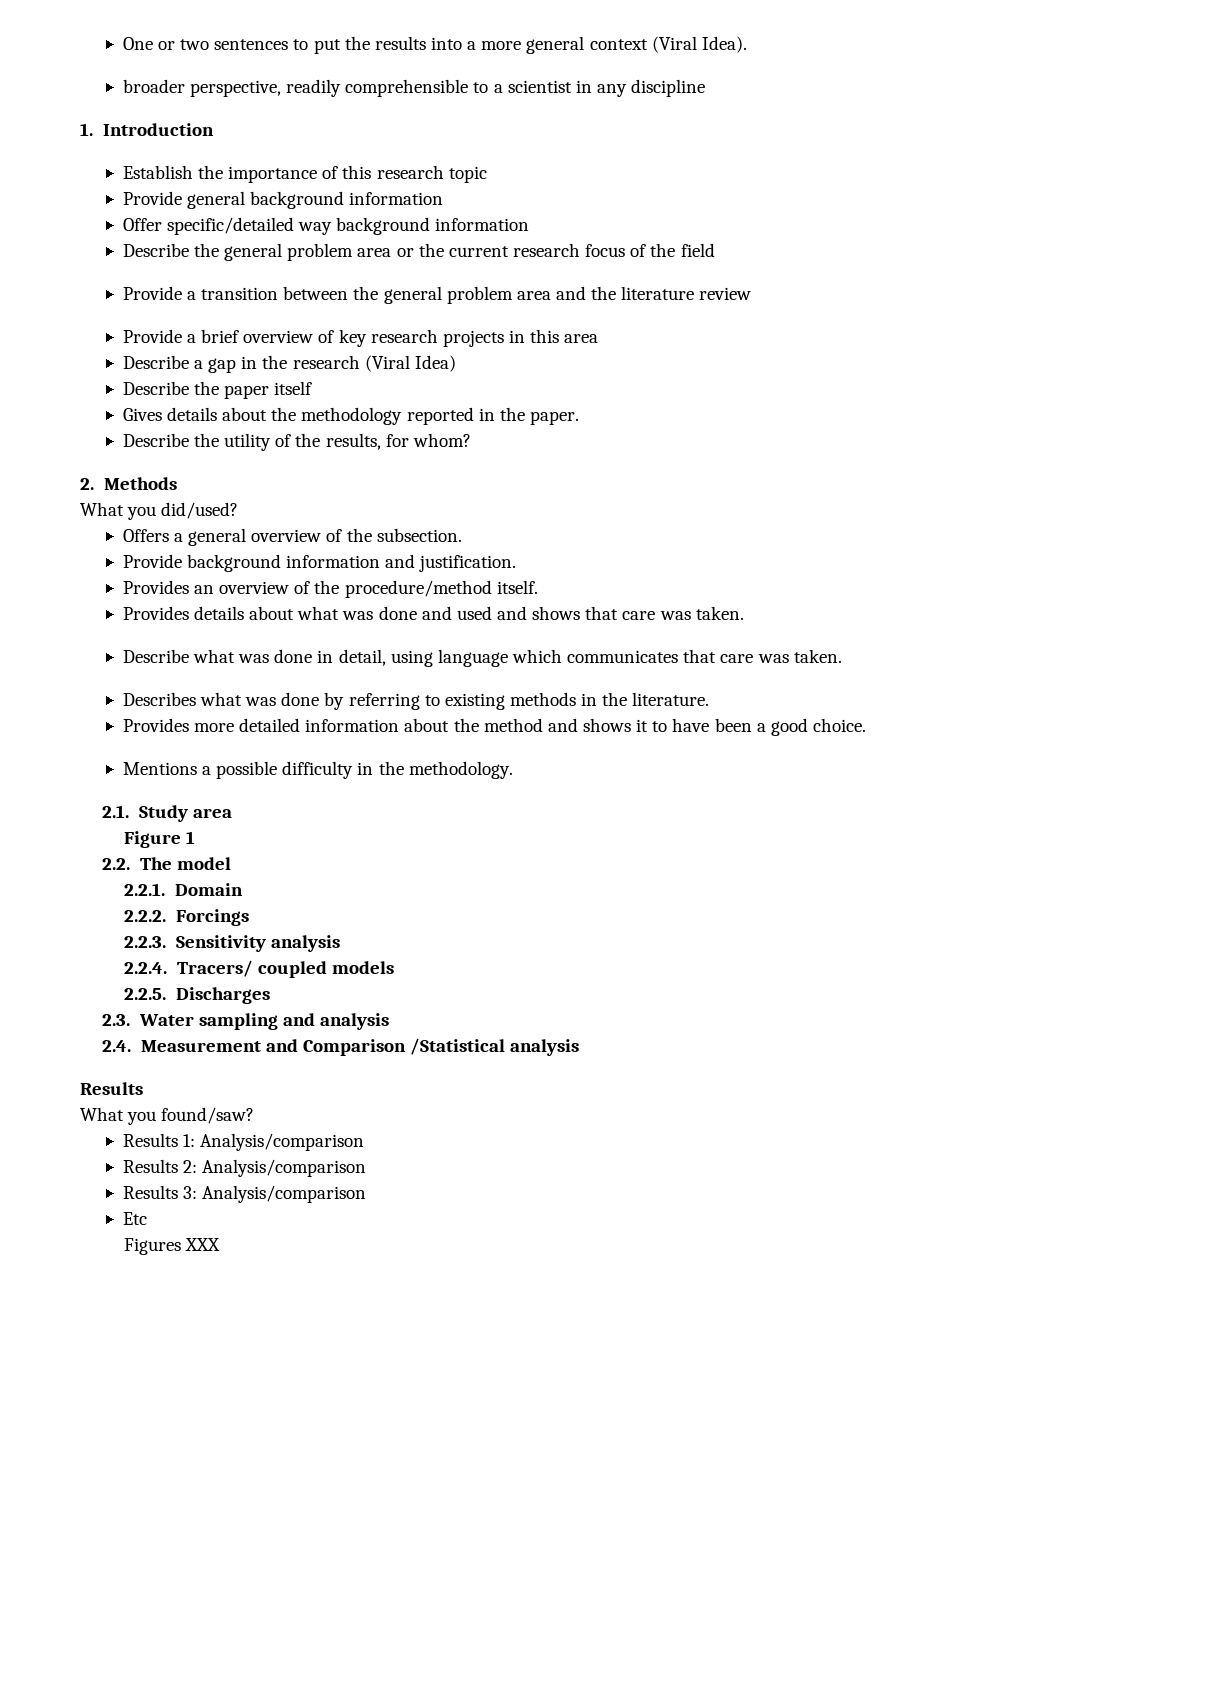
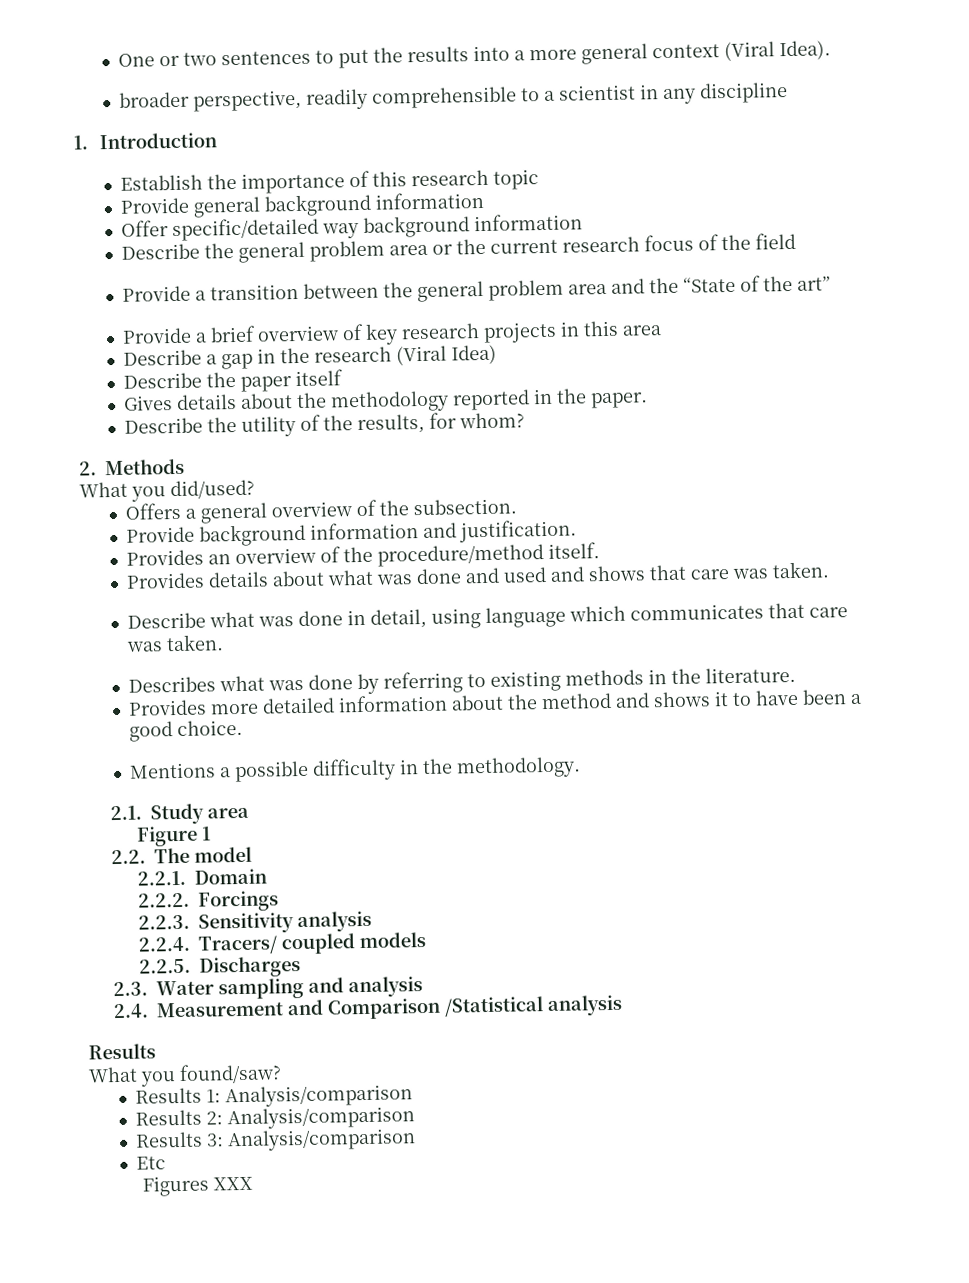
- Provide a transition between the general problem area and the literature review
+ Provide a transition between the general problem area and the “State of the art”

